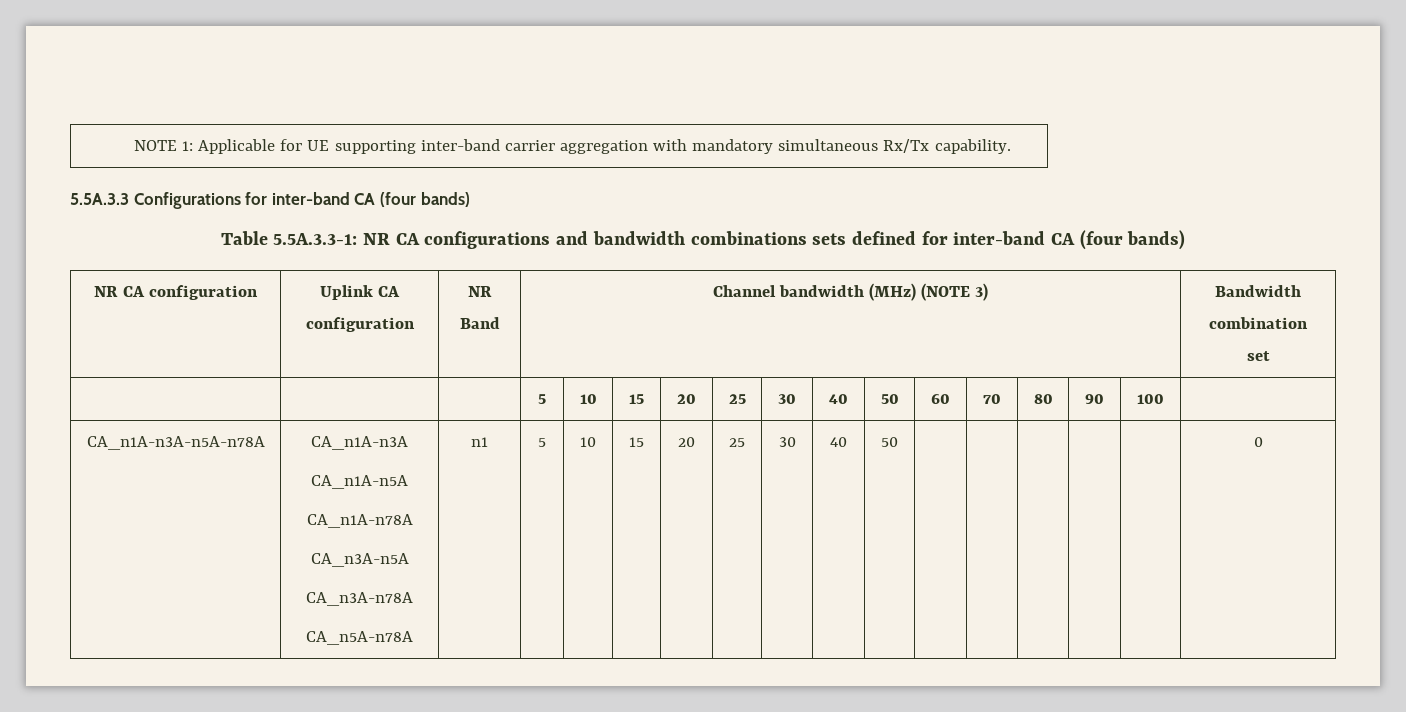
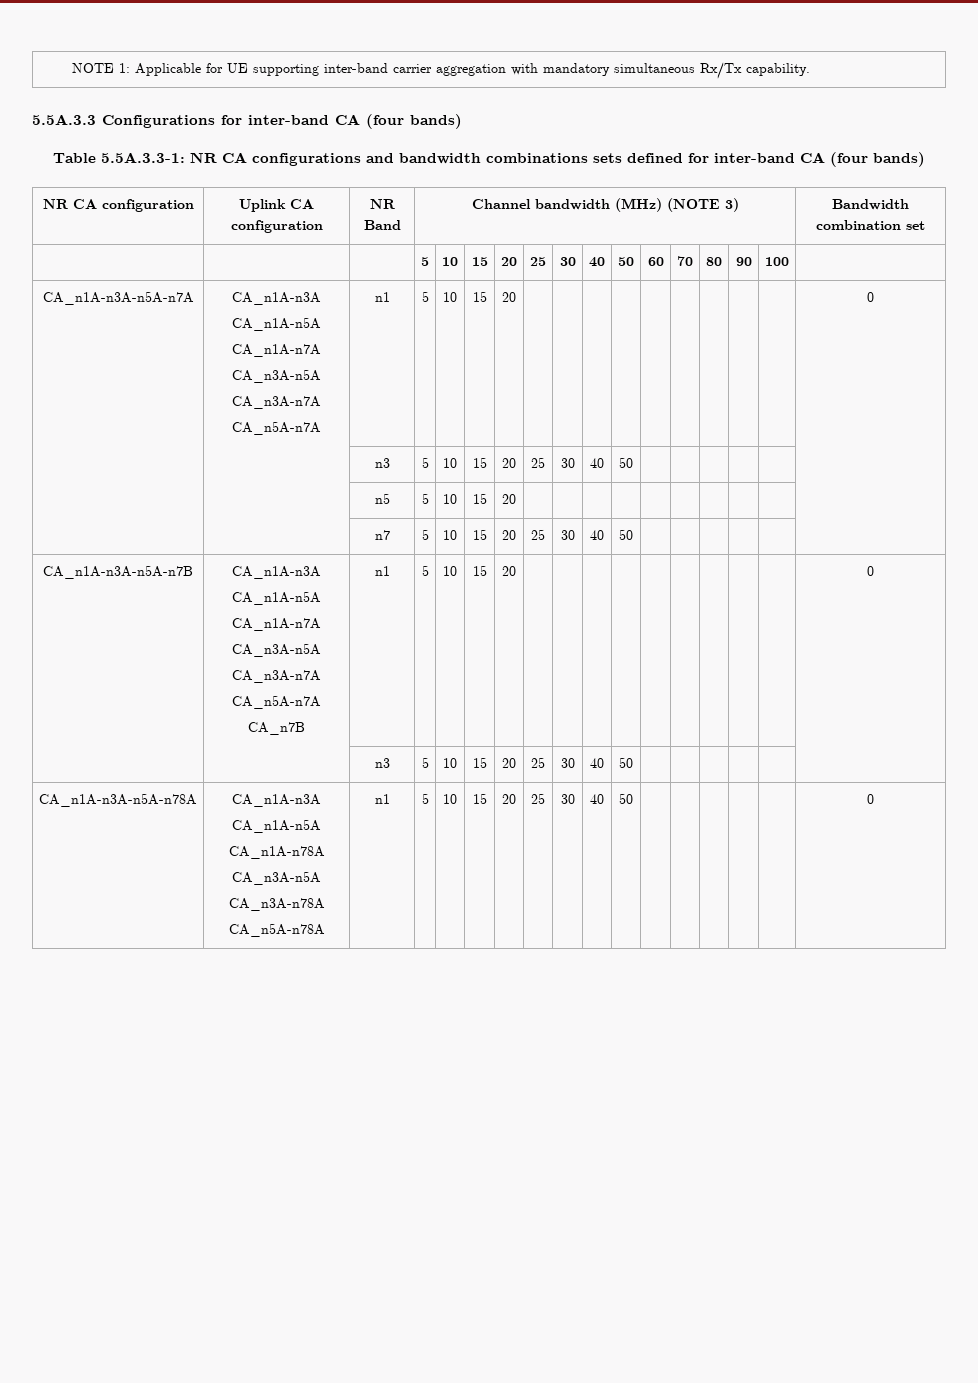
+ CA_n1A-n3A-n5A-n7A | CA_n1A-n3A
+ CA_n1A-n5A
+ CA_n1A-n7A
+ CA_n3A-n5A
+ CA_n3A-n7A
+ CA_n5A-n7A | n1 | 5 | 10 | 15 | 20 | | | | | | | | | | 0
+ | | n3 | 5 | 10 | 15 | 20 | 25 | 30 | 40 | 50 | | | | | |
+ | | n5 | 5 | 10 | 15 | 20 | | | | | | | | | |
+ | | n7 | 5 | 10 | 15 | 20 | 25 | 30 | 40 | 50 | | | | | |
+ CA_n1A-n3A-n5A-n7B | CA_n1A-n3A
+ CA_n1A-n5A
+ CA_n1A-n7A
+ CA_n3A-n5A
+ CA_n3A-n7A
+ CA_n5A-n7A
+ CA_n7B | n1 | 5 | 10 | 15 | 20 | | | | | | | | | | 0
+ | | n3 | 5 | 10 | 15 | 20 | 25 | 30 | 40 | 50 | | | | | |

